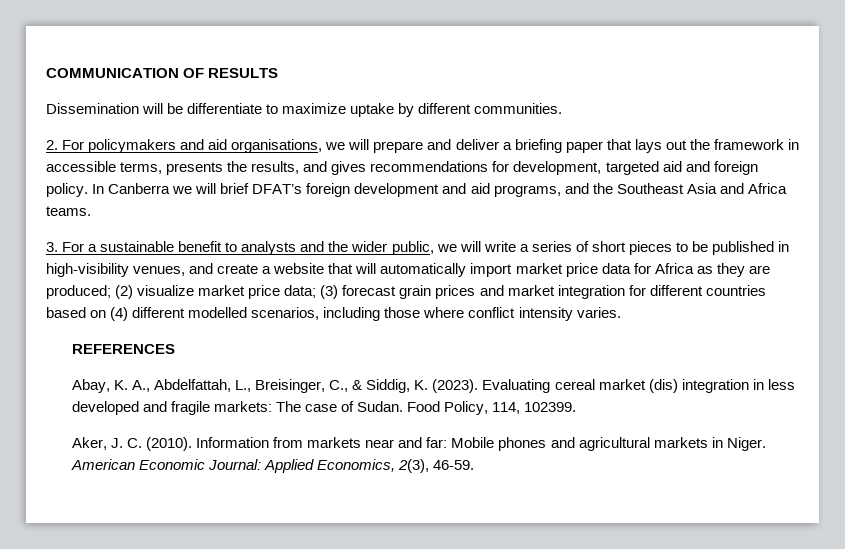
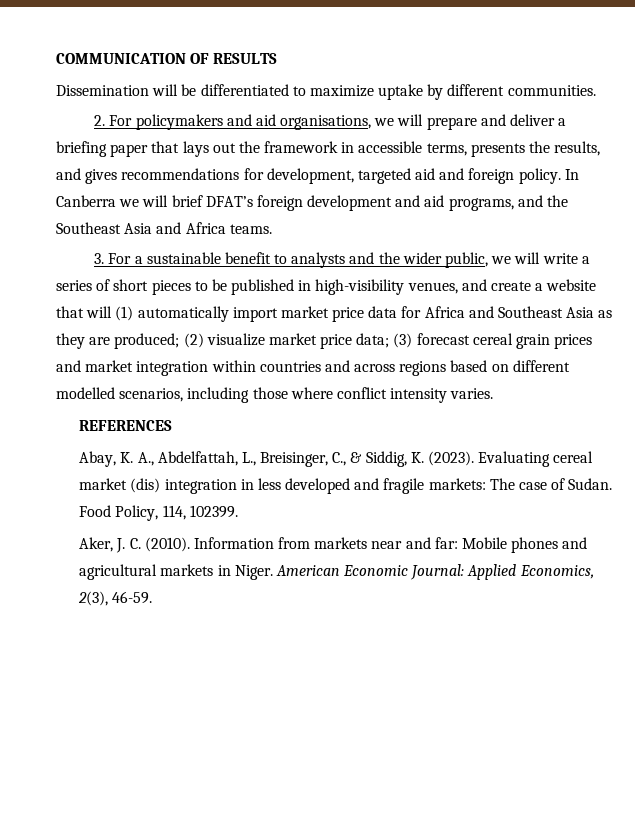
- Dissemination will be differentiate to maximize uptake by different communities.
+ Dissemination will be differentiated to maximize uptake by different communities.
- 3. For a sustainable benefit to analysts and the wider public, we will write a series of short pieces to be published in high-visibility venues, and create a website that will automatically import market price data for Africa as they are produced;
+ 3. For a sustainable benefit to analysts and the wider public, we will write a series of short pieces to be published in high-visibility venues, and create a website that will (1) automatically import market price data for Africa and Southeast Asia as they are produced;
- (3) forecast grain prices and market integration for different countries based on (4) different modelled scenarios, including those where conflict intensity varies.
+ (3) forecast cereal grain prices and market integration within countries and across regions based on different modelled scenarios, including those where conflict intensity varies.

